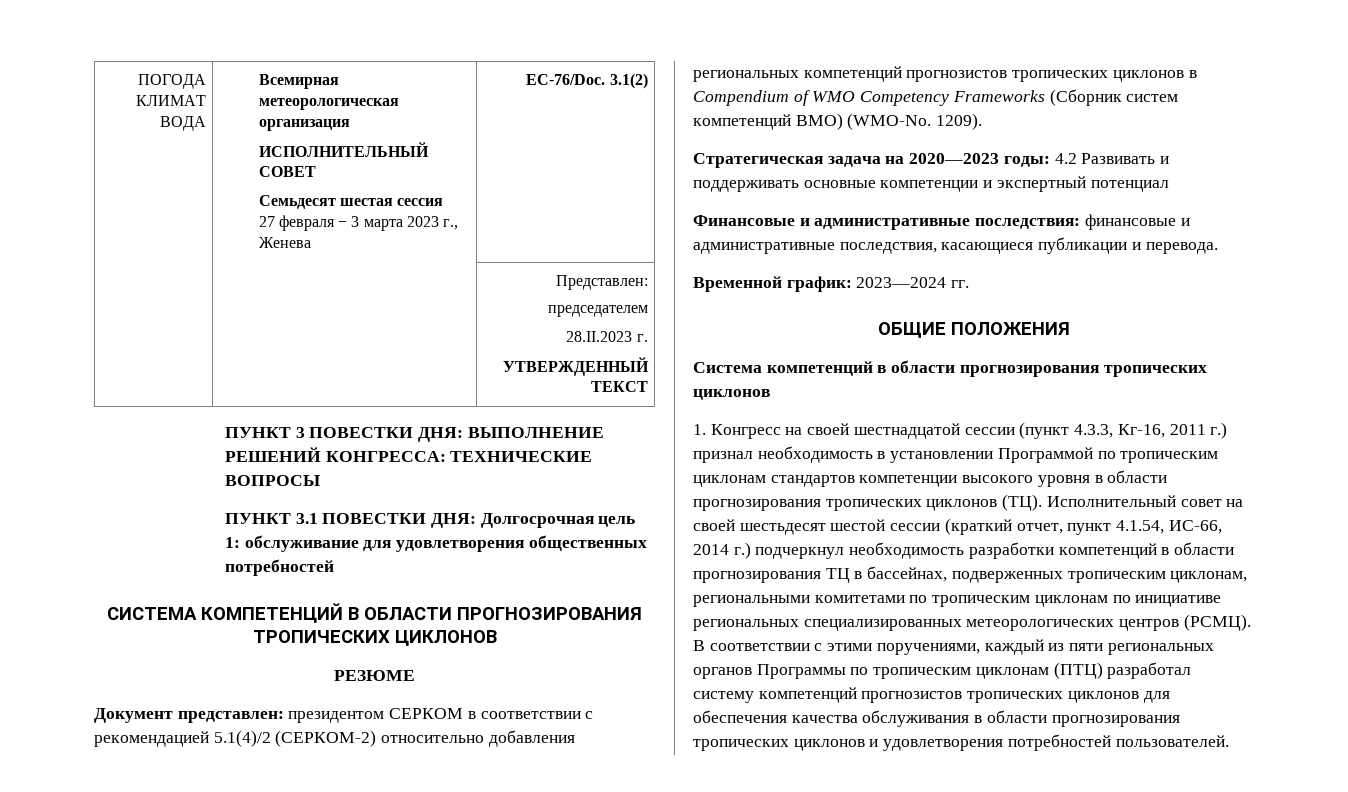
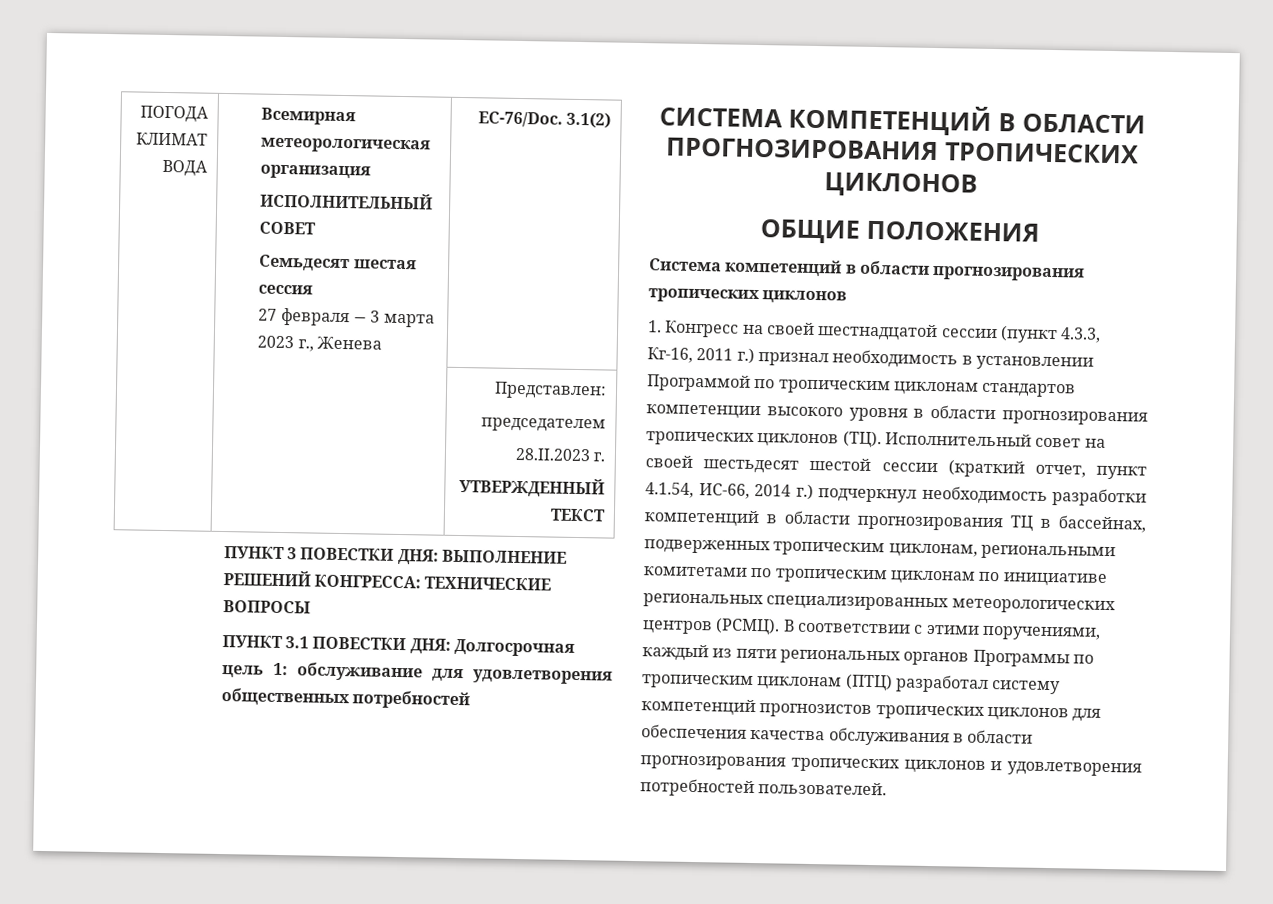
- РЕЗЮМЕ
- Документ представлен: президентом СЕРКОМ в соответствии с рекомендацией 5.1(4)/2 (СЕРКОМ-2) относительно добавления региональных компетенций прогнозистов тропических циклонов в Compendium of WMO Competency Frameworks (Сборник систем компетенций ВМО) (WMO-No. 1209).
- Стратегическая задача на 2020—2023 годы: 4.2 Развивать и поддерживать основные компетенции и экспертный потенциал
- Финансовые и административные последствия: финансовые и административные последствия, касающиеся публикации и перевода.
- Временной график: 2023—2024 гг.

